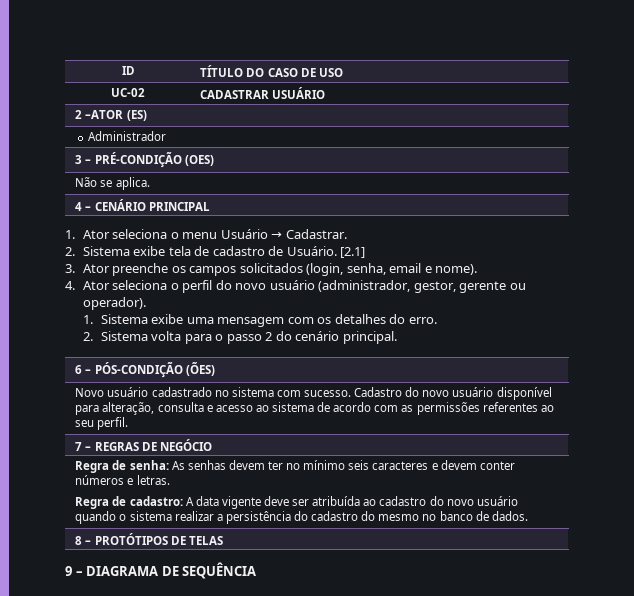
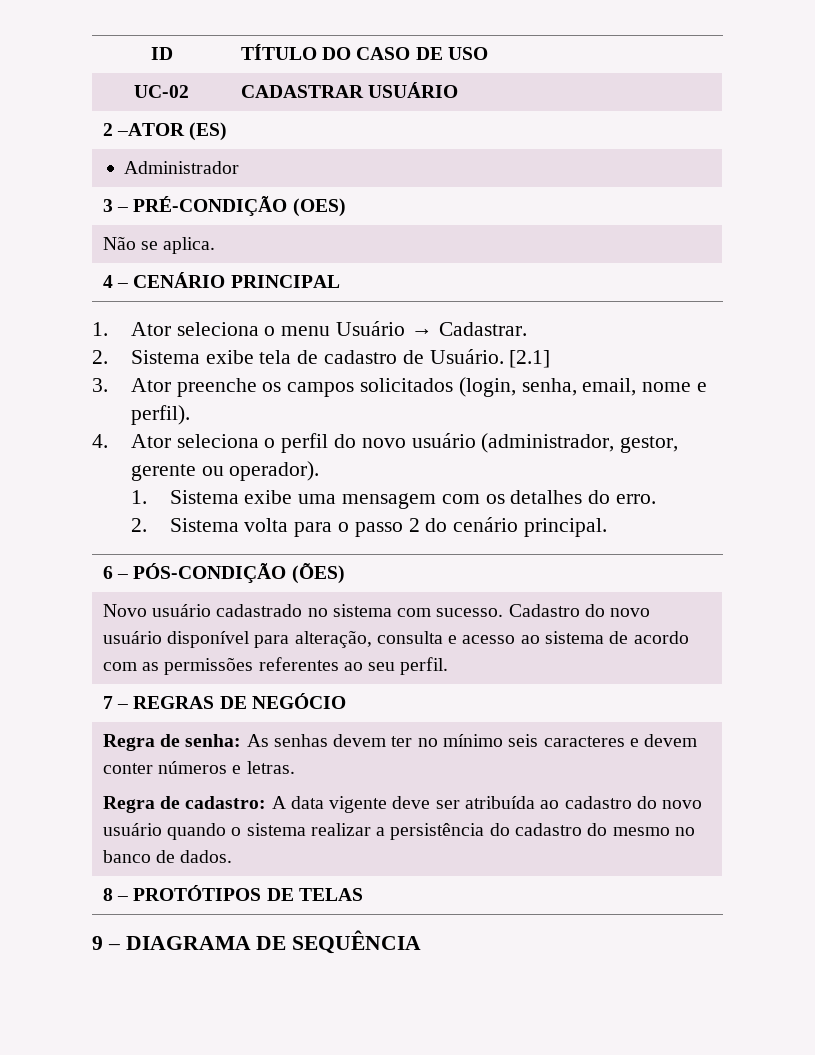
- 3. Ator preenche os campos solicitados (login, senha, email e nome).
+ 3. Ator preenche os campos solicitados (login, senha, email, nome e perfil).

